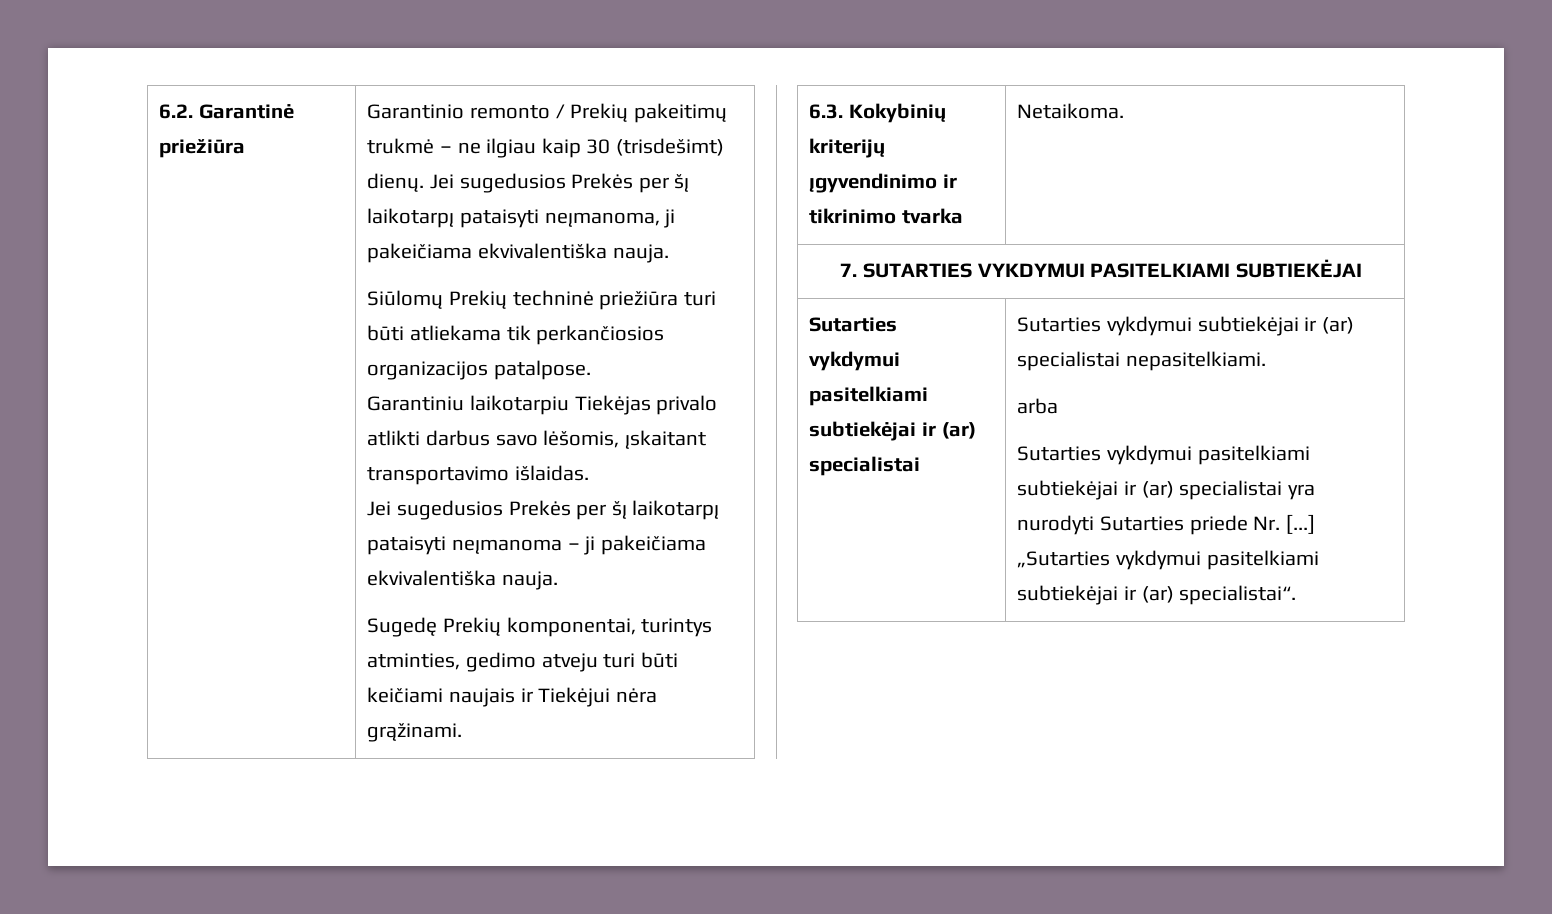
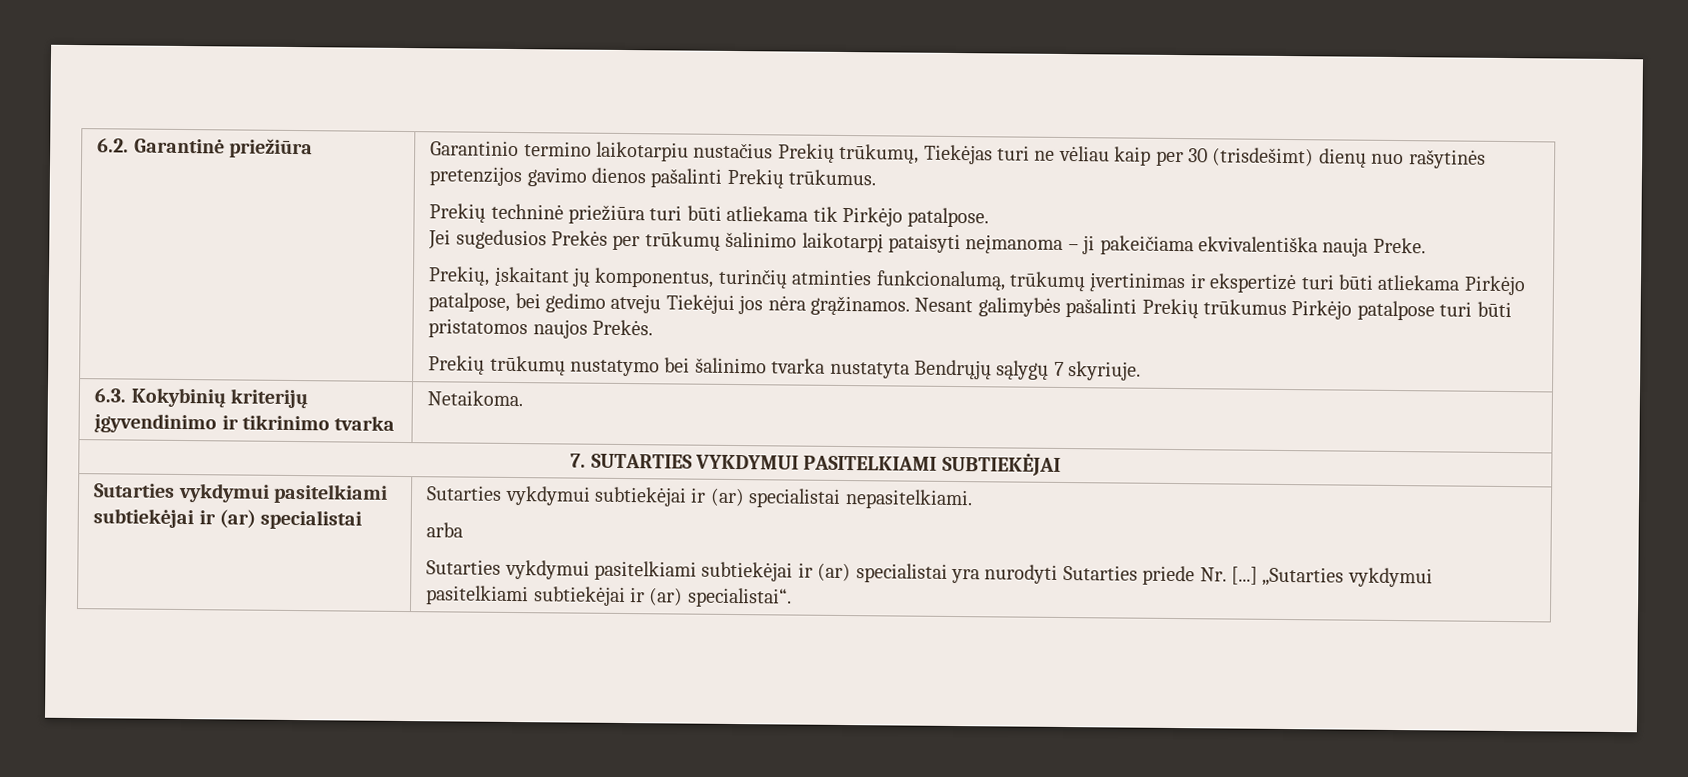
- Garantinio remonto / Prekių pakeitimų trukmė – ne ilgiau kaip 30 (trisdešimt) dienų. Jei sugedusios Prekės per šį laikotarpį pataisyti neįmanoma, ji pakeičiama ekvivalentiška nauja.
- Siūlomų Prekių techninė priežiūra turi būti atliekama tik perkančiosios organizacijos patalpose.
+ Garantinio termino laikotarpiu nustačius Prekių trūkumų, Tiekėjas turi ne vėliau kaip per 30 (trisdešimt) dienų nuo rašytinės pretenzijos gavimo dienos pašalinti Prekių trūkumus.
+ Prekių techninė priežiūra turi būti atliekama tik Pirkėjo patalpose.
- Garantiniu laikotarpiu Tiekėjas privalo atlikti darbus savo lėšomis, įskaitant transportavimo išlaidas.
- Jei sugedusios Prekės per šį laikotarpį pataisyti neįmanoma – ji pakeičiama ekvivalentiška nauja.
- Sugedę Prekių komponentai, turintys atminties, gedimo atveju turi būti keičiami naujais ir Tiekėjui nėra grąžinami.
+ Jei sugedusios Prekės per trūkumų šalinimo laikotarpį pataisyti neįmanoma – ji pakeičiama ekvivalentiška nauja Preke.
+ Prekių, įskaitant jų komponentus, turinčių atminties funkcionalumą, trūkumų įvertinimas ir ekspertizė turi būti atliekama Pirkėjo patalpose, bei gedimo atveju Tiekėjui jos nėra grąžinamos. Nesant galimybės pašalinti Prekių trūkumus Pirkėjo patalpose turi būti pristatomos naujos Prekės.
+ Prekių trūkumų nustatymo bei šalinimo tvarka nustatyta Bendrųjų sąlygų 7 skyriuje.

